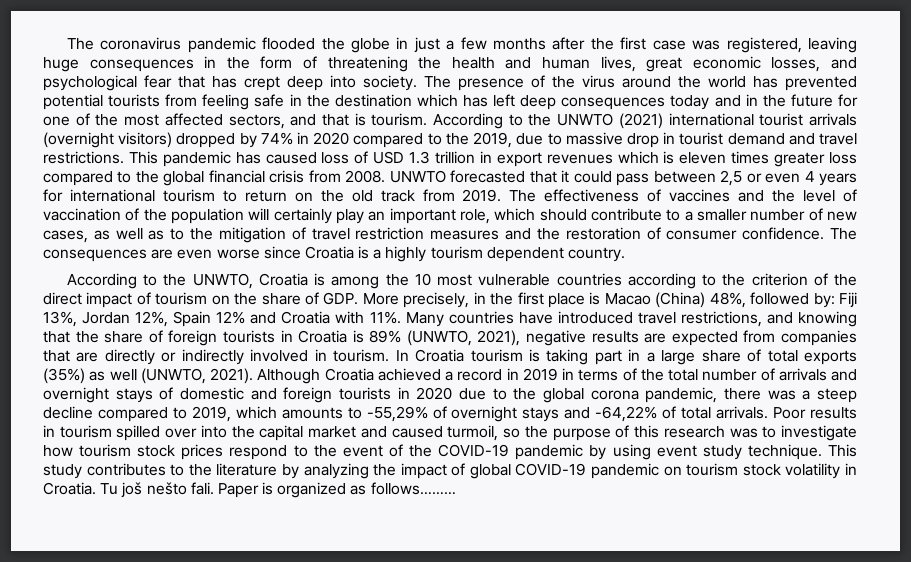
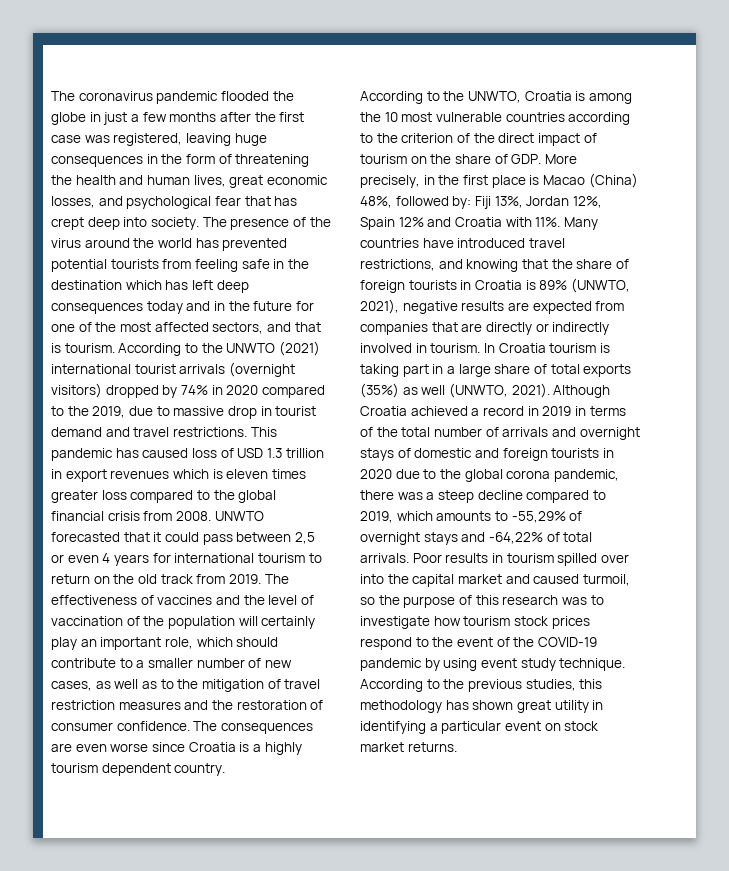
- This study contributes to the literature by analyzing the impact of global COVID-19 pandemic on tourism stock volatility in Croatia. Tu još nešto fali. Paper is organized as follows………
+ According to the previous studies, this methodology has shown great utility in identifying a particular event on stock market returns.

